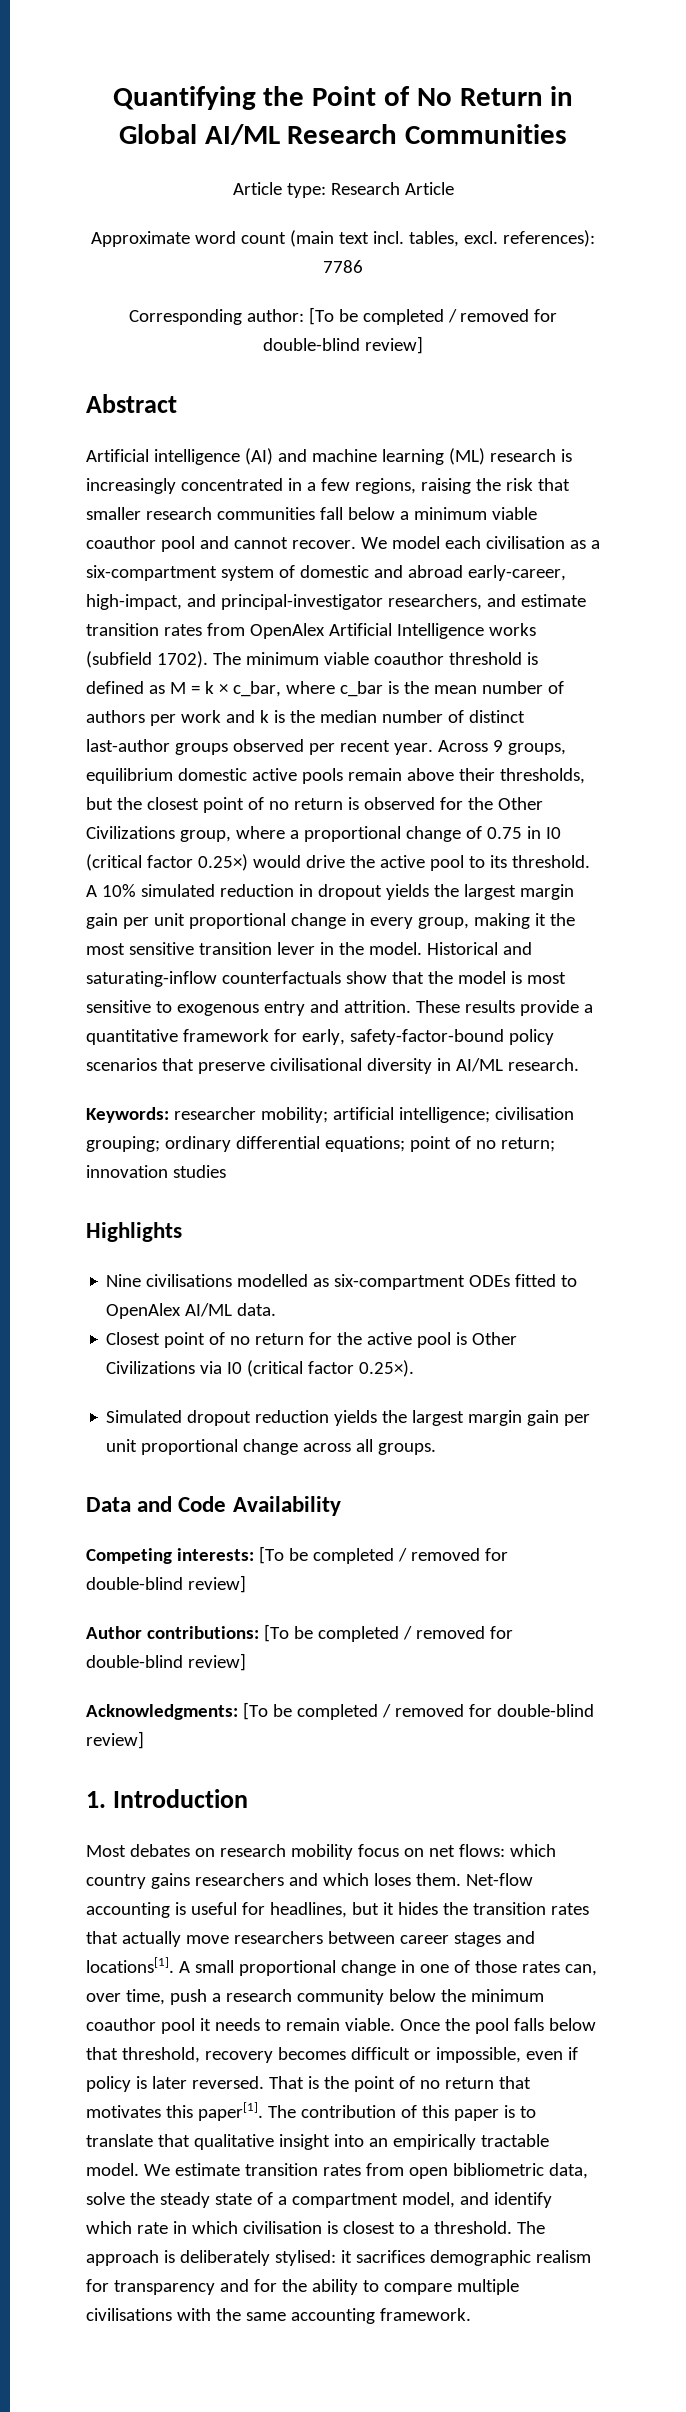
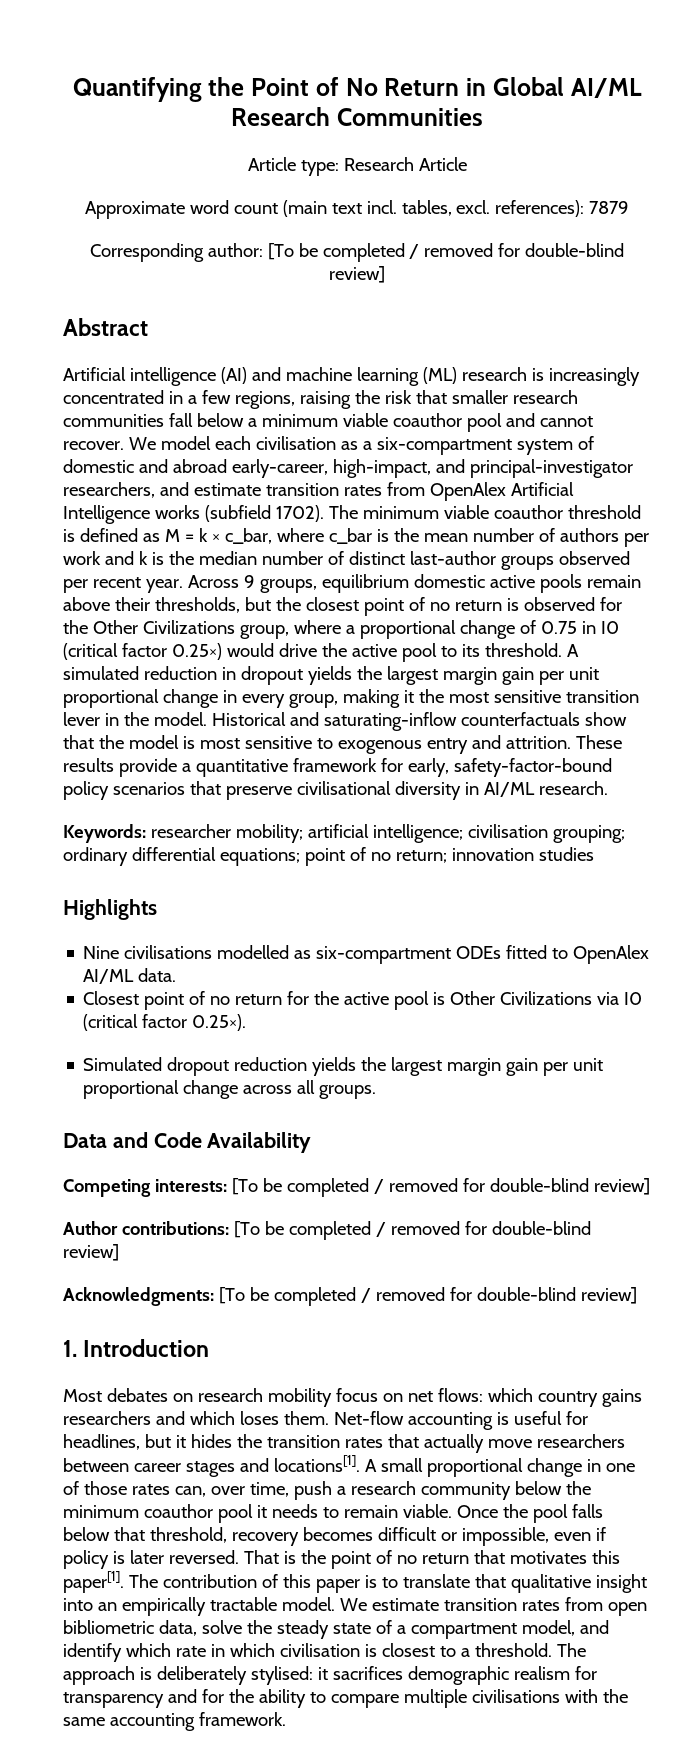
- Approximate word count (main text incl. tables, excl. references): 7786
+ Approximate word count (main text incl. tables, excl. references): 7879
- A 10% simulated reduction in dropout yields the largest margin gain per unit proportional change in every group, making it the most sensitive transition lever in the model.
+ A simulated reduction in dropout yields the largest margin gain per unit proportional change in every group, making it the most sensitive transition lever in the model.

